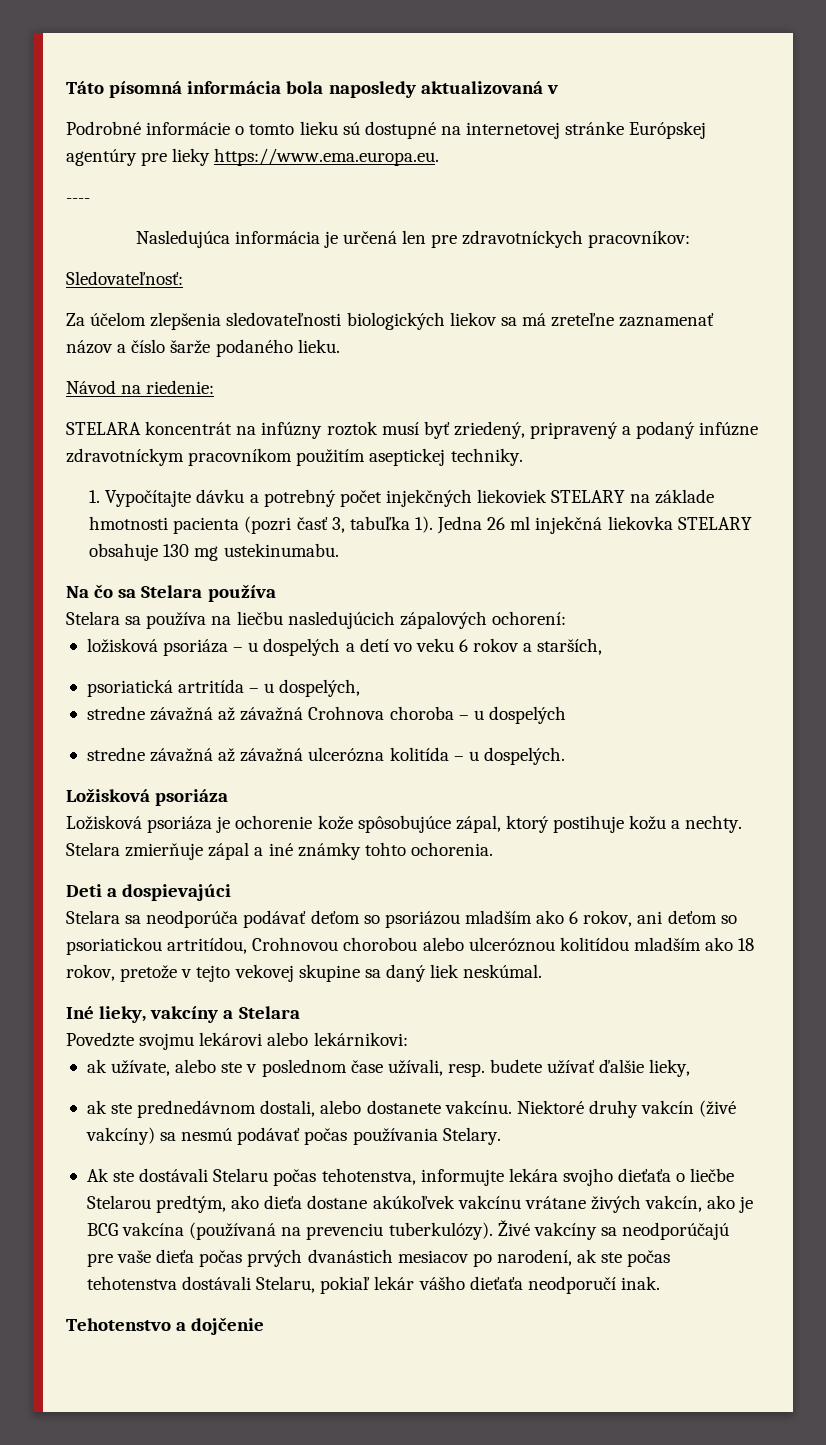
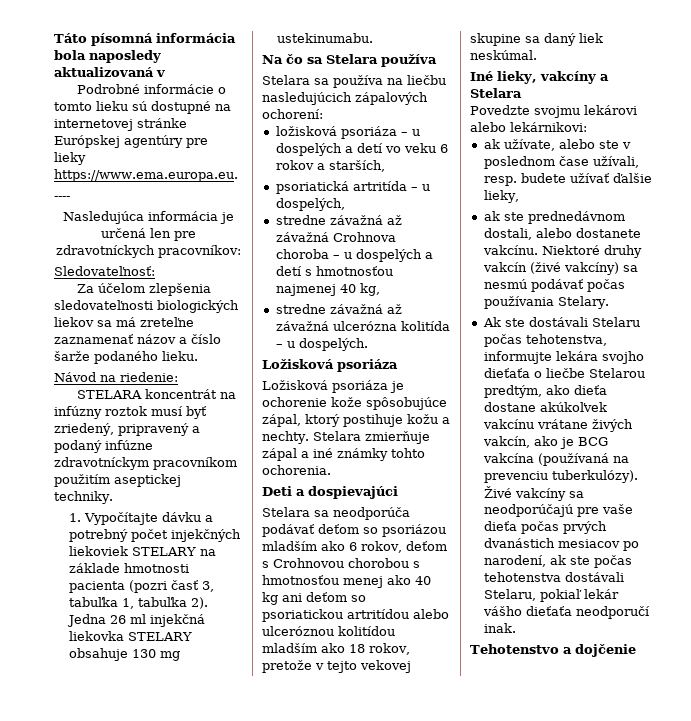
- 1. Vypočítajte dávku a potrebný počet injekčných liekoviek STELARY na základe hmotnosti pacienta (pozri časť 3, tabuľka 1).
+ 1. Vypočítajte dávku a potrebný počet injekčných liekoviek STELARY na základe hmotnosti pacienta (pozri časť 3, tabuľka 1, tabuľka 2).
- stredne závažná až závažná Crohnova choroba – u dospelých
+ stredne závažná až závažná Crohnova choroba – u dospelých a detí s hmotnosťou najmenej 40 kg,
- Stelara sa neodporúča podávať deťom so psoriázou mladším ako 6 rokov, ani deťom so psoriatickou artritídou, Crohnovou chorobou alebo ulceróznou kolitídou mladším ako 18 rokov, pretože v tejto vekovej skupine sa daný liek neskúmal.
+ Stelara sa neodporúča podávať deťom so psoriázou mladším ako 6 rokov, deťom s Crohnovou chorobou s hmotnosťou menej ako 40 kg ani deťom so psoriatickou artritídou alebo ulceróznou kolitídou mladším ako 18 rokov, pretože v tejto vekovej skupine sa daný liek neskúmal.

